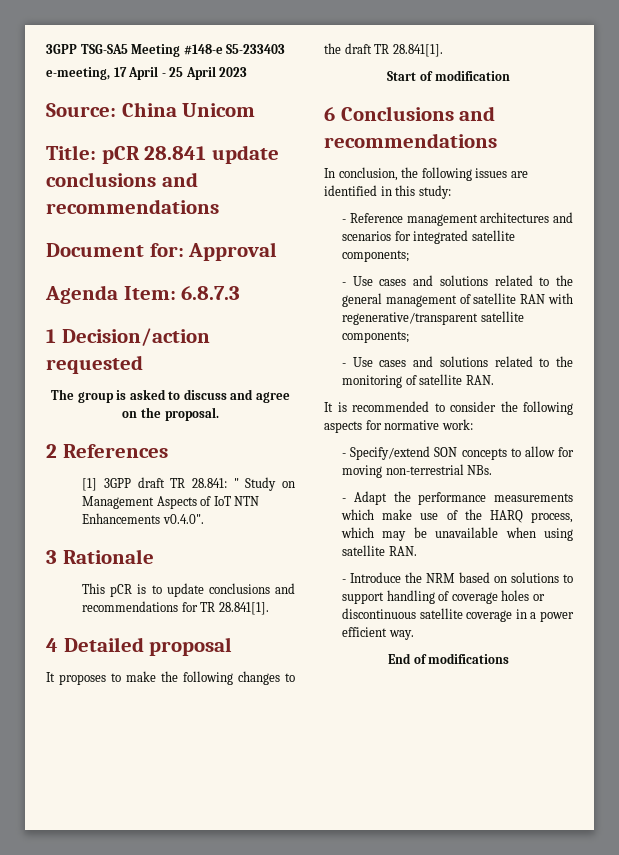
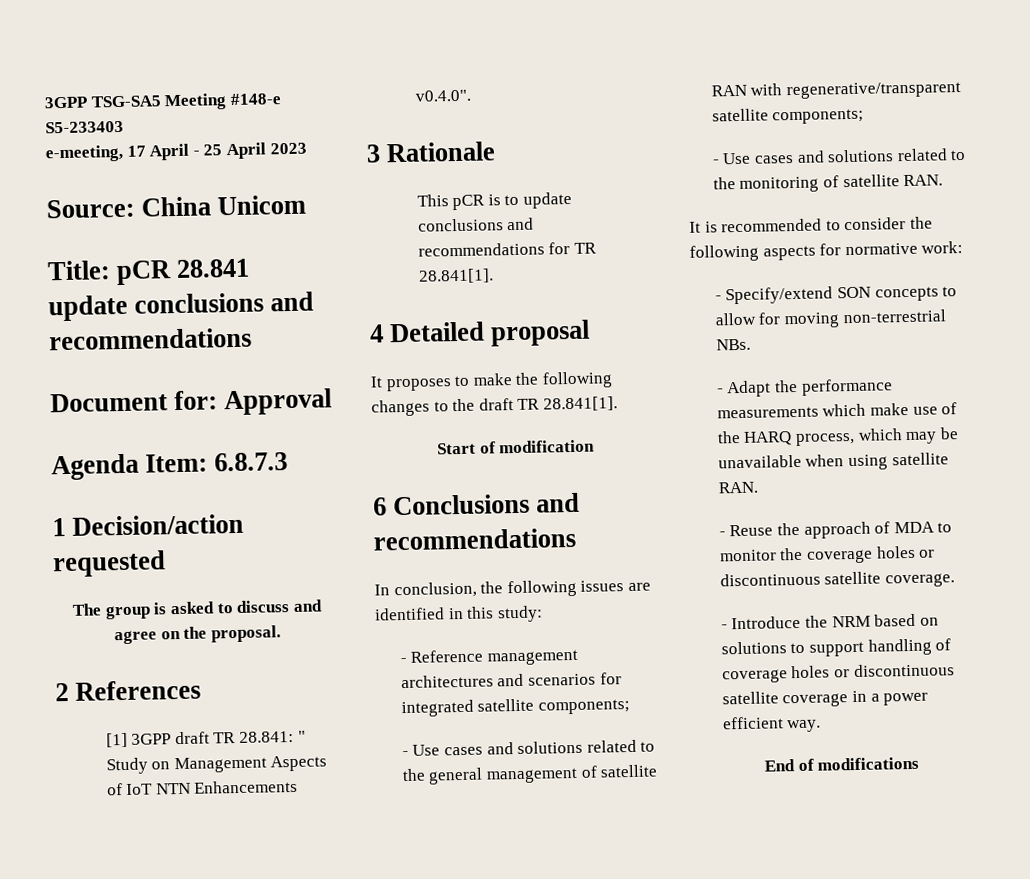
+ - Reuse the approach of MDA to monitor the coverage holes or discontinuous satellite coverage.

